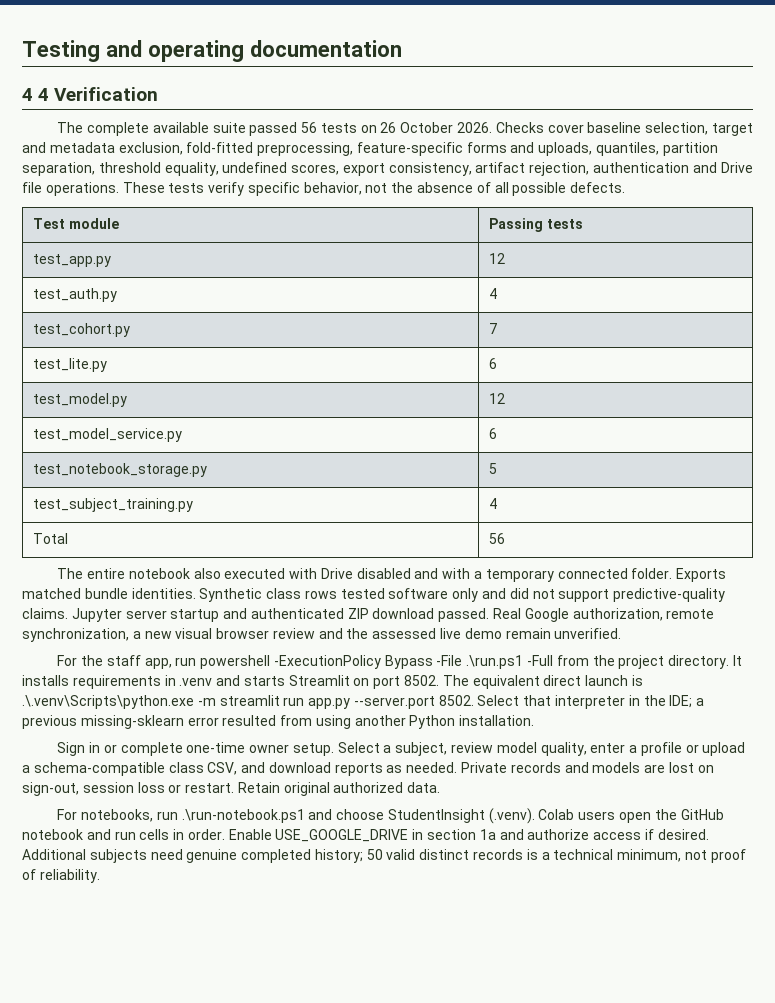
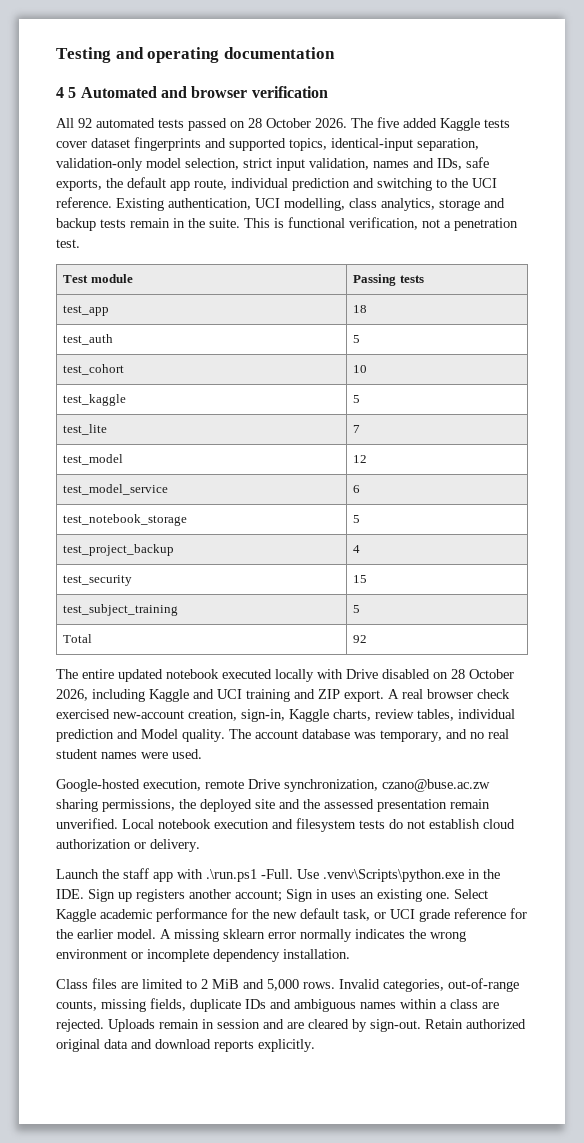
- 4 4 Verification
- The complete available suite passed 56 tests on 26 October 2026. Checks cover baseline selection, target and metadata exclusion, fold-fitted preprocessing, feature-specific forms and uploads, quantiles, partition separation, threshold equality, undefined scores, export consistency, artifact rejection, authentication and Drive file operations. These tests verify specific behavior, not the absence of all possible defects.
+ 4 5 Automated and browser verification
+ All 92 automated tests passed on 28 October 2026. The five added Kaggle tests cover dataset fingerprints and supported topics, identical-input separation, validation-only model selection, strict input validation, names and IDs, safe exports, the default app route, individual prediction and switching to the UCI reference. Existing authentication, UCI modelling, class analytics, storage and backup tests remain in the suite. This is functional verification, not a penetration test.
  Test module | Passing tests
- test_app.py | 12
- test_auth.py | 4
- test_cohort.py | 7
- test_lite.py | 6
- test_model.py | 12
- test_model_service.py | 6
- test_notebook_storage.py | 5
- test_subject_training.py | 4
+ test_app | 18
+ test_auth | 5
+ test_cohort | 10
+ test_kaggle | 5
+ test_lite | 7
+ test_model | 12
+ test_model_service | 6
+ test_notebook_storage | 5
+ test_project_backup | 4
+ test_security | 15
+ test_subject_training | 5
- Total | 56
+ Total | 92
- The entire notebook also executed with Drive disabled and with a temporary connected folder. Exports matched bundle identities. Synthetic class rows tested software only and did not support predictive-quality claims. Jupyter server startup and authenticated ZIP download passed. Real Google authorization, remote synchronization, a new visual browser review and the assessed live demo remain unverified.
- For the staff app, run powershell -ExecutionPolicy Bypass -File .\run.ps1 -Full from the project directory. It installs requirements in .venv and starts Streamlit on port 8502. The equivalent direct launch is .\.venv\Scripts\python.exe -m streamlit run app.py --server.port 8502. Select that interpreter in the IDE; a previous missing-sklearn error resulted from using another Python installation.
- Sign in or complete one-time owner setup. Select a subject, review model quality, enter a profile or upload a schema-compatible class CSV, and download reports as needed. Private records and models are lost on sign-out, session loss or restart. Retain original authorized data.
- For notebooks, run .\run-notebook.ps1 and choose StudentInsight (.venv). Colab users open the GitHub notebook and run cells in order. Enable USE_GOOGLE_DRIVE in section 1a and authorize access if desired. Additional subjects need genuine completed history; 50 valid distinct records is a technical minimum, not proof of reliability.
+ The entire updated notebook executed locally with Drive disabled on 28 October 2026, including Kaggle and UCI training and ZIP export. A real browser check exercised new-account creation, sign-in, Kaggle charts, review tables, individual prediction and Model quality. The account database was temporary, and no real student names were used.
+ Google-hosted execution, remote Drive synchronization, czano@buse.ac.zw sharing permissions, the deployed site and the assessed presentation remain unverified. Local notebook execution and filesystem tests do not establish cloud authorization or delivery.
+ Launch the staff app with .\run.ps1 -Full. Use .venv\Scripts\python.exe in the IDE. Sign up registers another account; Sign in uses an existing one. Select Kaggle academic performance for the new default task, or UCI grade reference for the earlier model. A missing sklearn error normally indicates the wrong environment or incomplete dependency installation.
+ Class files are limited to 2 MiB and 5,000 rows. Invalid categories, out-of-range counts, missing fields, duplicate IDs and ambiguous names within a class are rejected. Uploads remain in session and are cleared by sign-out. Retain authorized original data and download reports explicitly.

